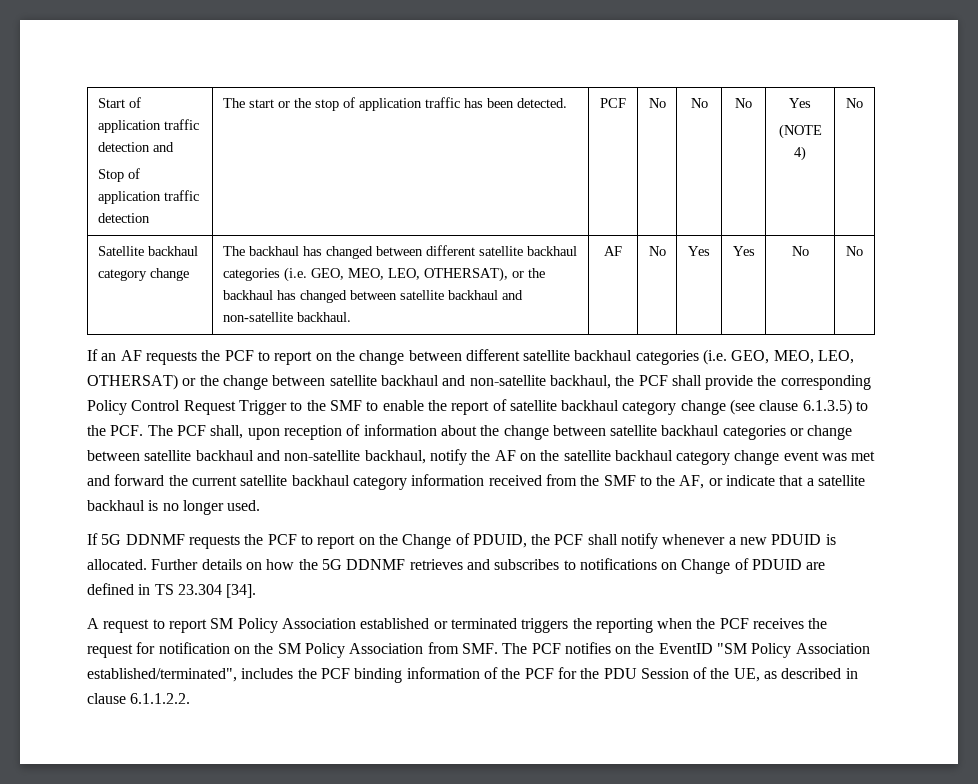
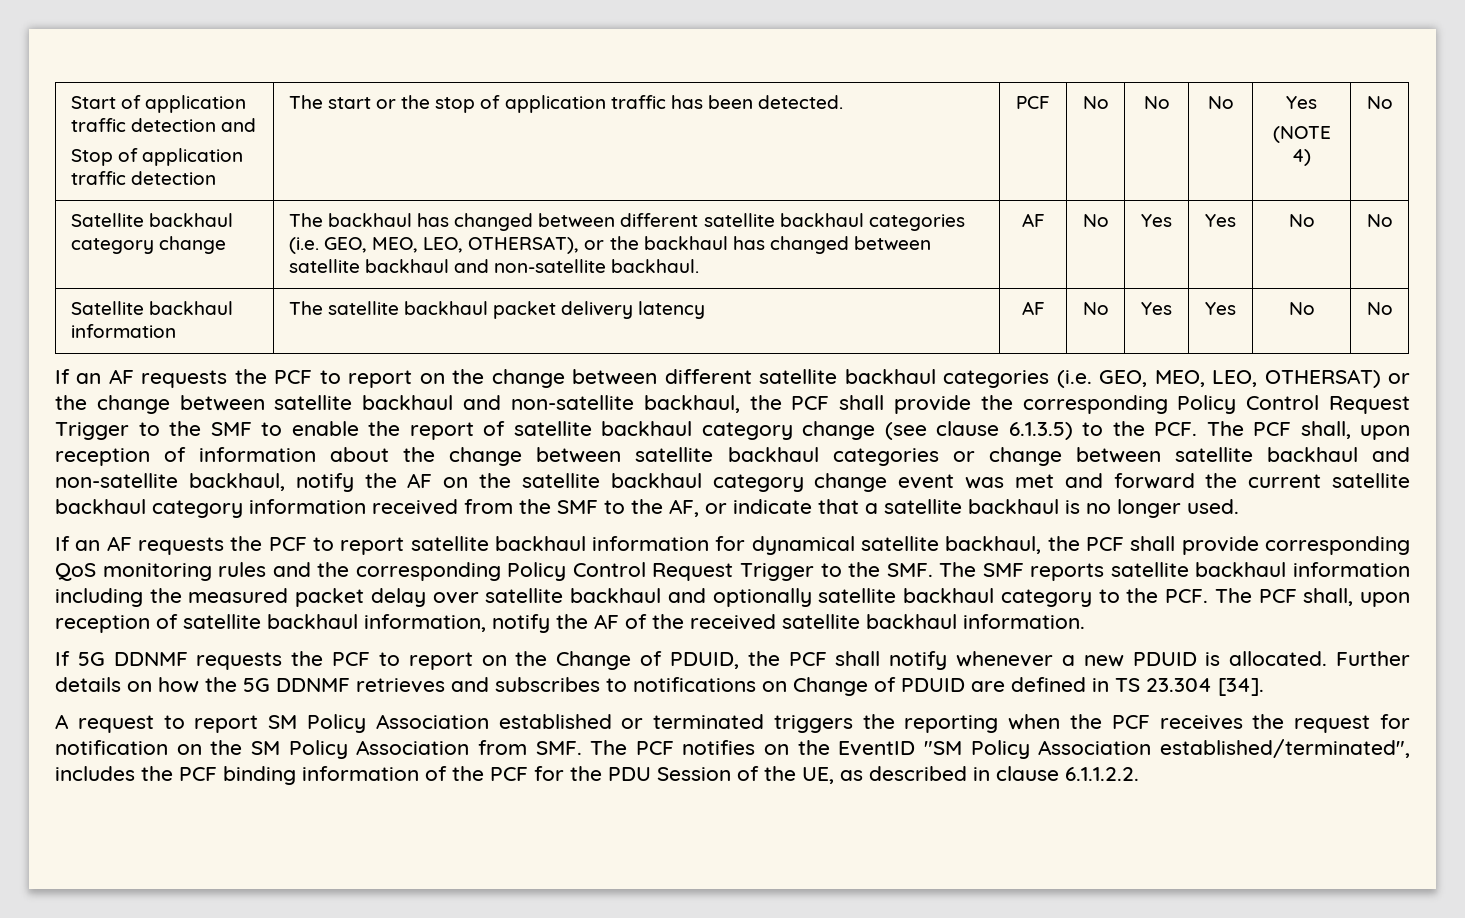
+ Satellite backhaul information | The satellite backhaul packet delivery latency | AF | No | Yes | Yes | No | No
+ If an AF requests the PCF to report satellite backhaul information for dynamical satellite backhaul, the PCF shall provide corresponding QoS monitoring rules and the corresponding Policy Control Request Trigger to the SMF. The SMF reports satellite backhaul information including the measured packet delay over satellite backhaul and optionally satellite backhaul category to the PCF. The PCF shall, upon reception of satellite backhaul information, notify the AF of the received satellite backhaul information.

